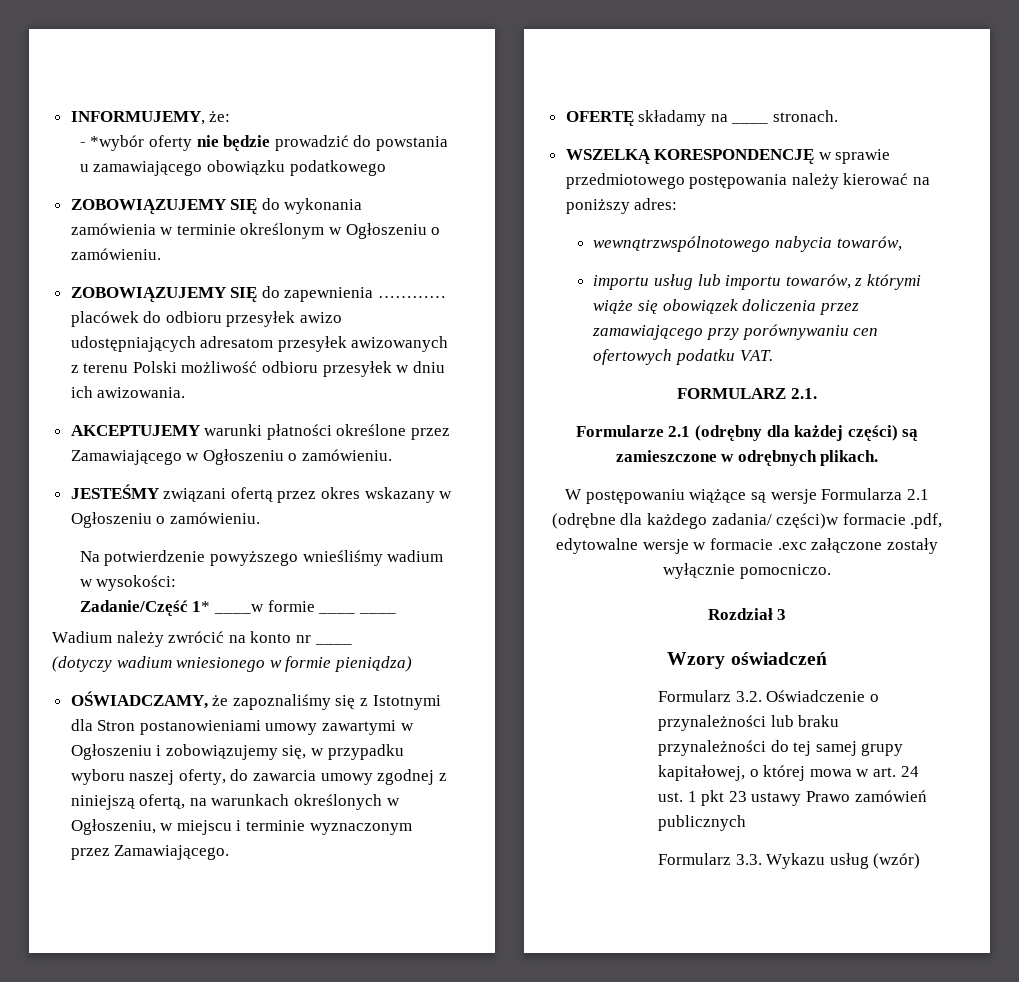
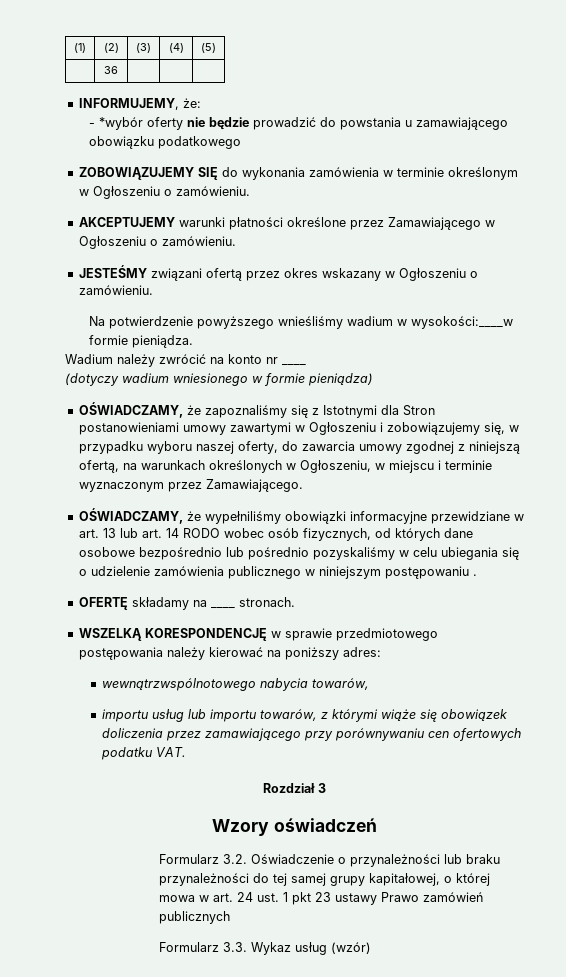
+ (1) | (2) | (3) | (4) | (5)
+ | 36 | | |
- ZOBOWIĄZUJEMY SIĘ do zapewnienia ………… placówek do odbioru przesyłek awizo udostępniających adresatom przesyłek awizowanych z terenu Polski możliwość odbioru przesyłek w dniu ich awizowania.
- Na potwierdzenie powyższego wnieśliśmy wadium w wysokości:
- Zadanie/Część 1* ____w formie ____ ____
+ Na potwierdzenie powyższego wnieśliśmy wadium w wysokości:____w formie pieniądza.
+ OŚWIADCZAMY, że wypełniliśmy obowiązki informacyjne przewidziane w art. 13 lub art. 14 RODO wobec osób fizycznych, od których dane osobowe bezpośrednio lub pośrednio pozyskaliśmy w celu ubiegania się o udzielenie zamówienia publicznego w niniejszym postępowaniu .
- FORMULARZ 2.1.
- Formularze 2.1 (odrębny dla każdej części) są zamieszczone w odrębnych plikach.
- W postępowaniu wiążące są wersje Formularza 2.1 (odrębne dla każdego zadania/ części)w formacie .pdf, edytowalne wersje w formacie .exc załączone zostały wyłącznie pomocniczo.
- Formularz 3.3. Wykazu usług (wzór)
+ Formularz 3.3. Wykaz usług (wzór)

